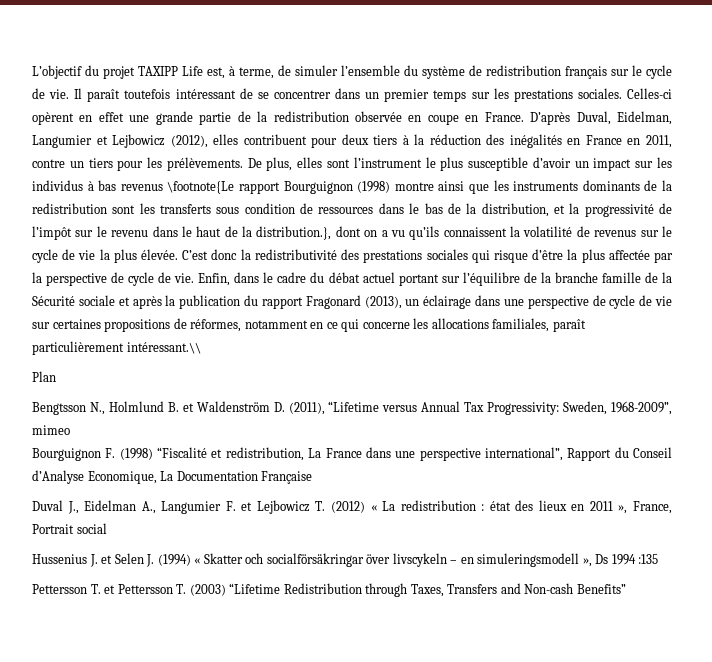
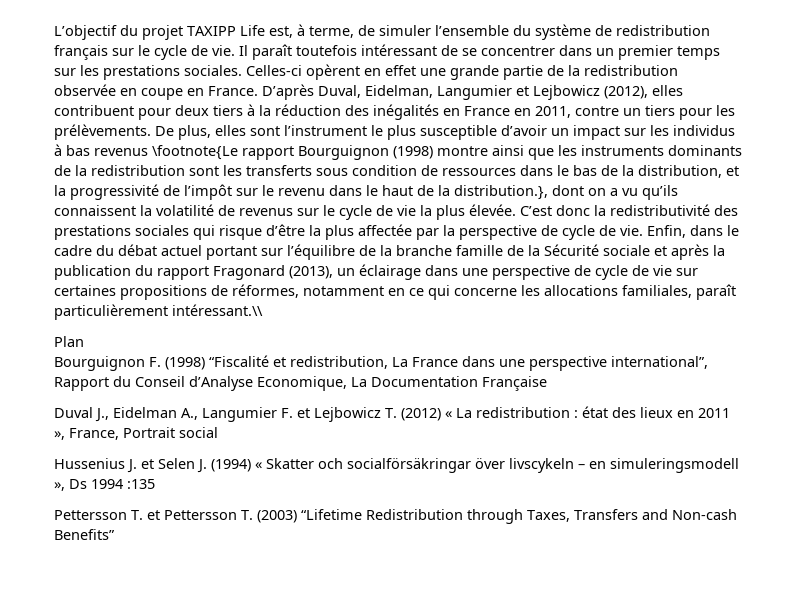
- Bengtsson N., Holmlund B. et Waldenström D. (2011), “Lifetime versus Annual Tax Progressivity: Sweden, 1968-2009”, mimeo

